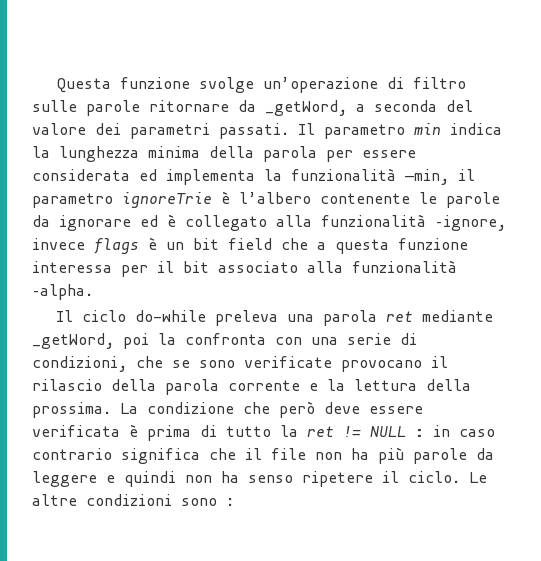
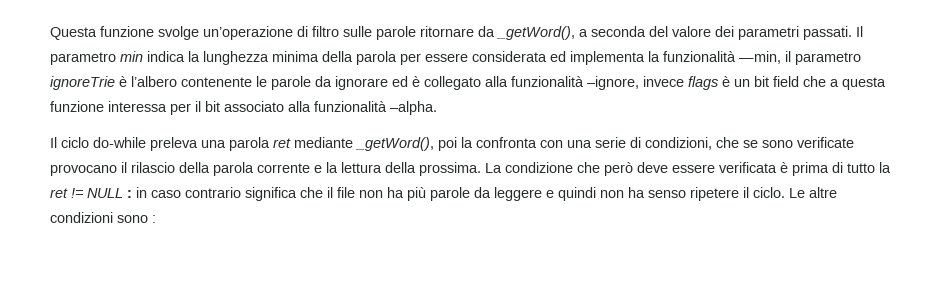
- Questa funzione svolge un’operazione di filtro sulle parole ritornare da _getWord, a seconda del valore dei parametri passati.
+ Questa funzione svolge un’operazione di filtro sulle parole ritornare da _getWord(), a seconda del valore dei parametri passati.
- Il ciclo do-while preleva una parola ret mediante _getWord, poi la confronta con una serie di condizioni, che se sono verificate provocano il rilascio della parola corrente e la lettura della prossima.
+ Il ciclo do-while preleva una parola ret mediante _getWord(), poi la confronta con una serie di condizioni, che se sono verificate provocano il rilascio della parola corrente e la lettura della prossima.

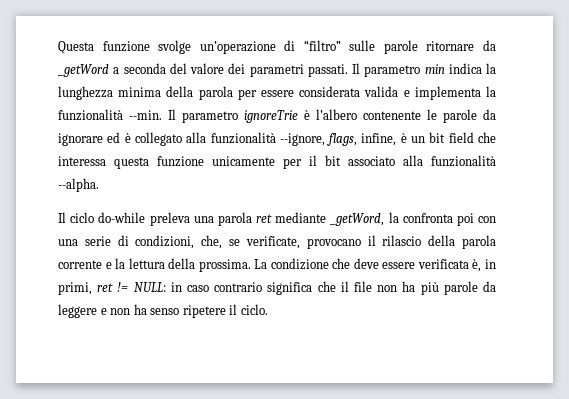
- Questa funzione svolge un’operazione di filtro sulle parole ritornare da _getWord(), a seconda del valore dei parametri passati.
+ Questa funzione svolge un’operazione di “filtro” sulle parole ritornare da _getWord a seconda del valore dei parametri passati.
- Il parametro min indica la lunghezza minima della parola per essere considerata ed implementa la funzionalità —min, il parametro ignoreTrie è l’albero contenente le parole da ignorare ed è collegato alla funzionalità –ignore, invece flags è un bit field che a questa funzione interessa per il bit associato alla funzionalità –alpha.
+ Il parametro min indica la lunghezza minima della parola per essere considerata valida e implementa la funzionalità --min. Il parametro ignoreTrie è l’albero contenente le parole da ignorare ed è collegato alla funzionalità --ignore, flags, infine, è un bit field che interessa questa funzione unicamente per il bit associato alla funzionalità --alpha.
- Il ciclo do-while preleva una parola ret mediante _getWord(), poi la confronta con una serie di condizioni, che se sono verificate provocano il rilascio della parola corrente e la lettura della prossima.
+ Il ciclo do-while preleva una parola ret mediante _getWord, la confronta poi con una serie di condizioni, che, se verificate, provocano il rilascio della parola corrente e la lettura della prossima.
- La condizione che però deve essere verificata è prima di tutto la ret != NULL : in caso contrario significa che il file non ha più parole da leggere e quindi non ha senso ripetere il ciclo. Le altre condizioni sono :
+ La condizione che deve essere verificata è, in primi, ret != NULL: in caso contrario significa che il file non ha più parole da leggere e non ha senso ripetere il ciclo.

